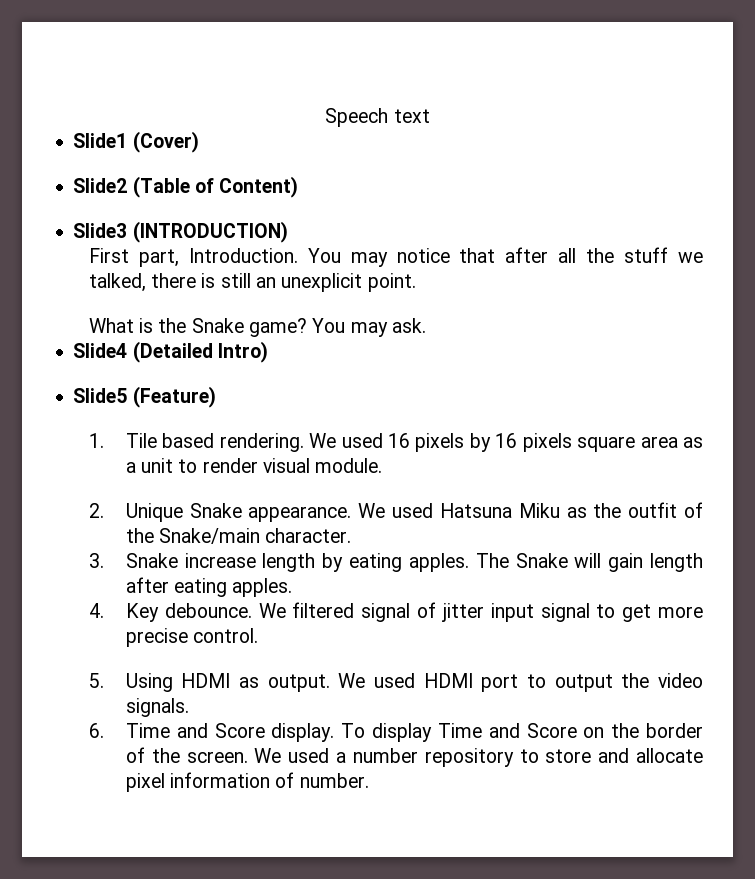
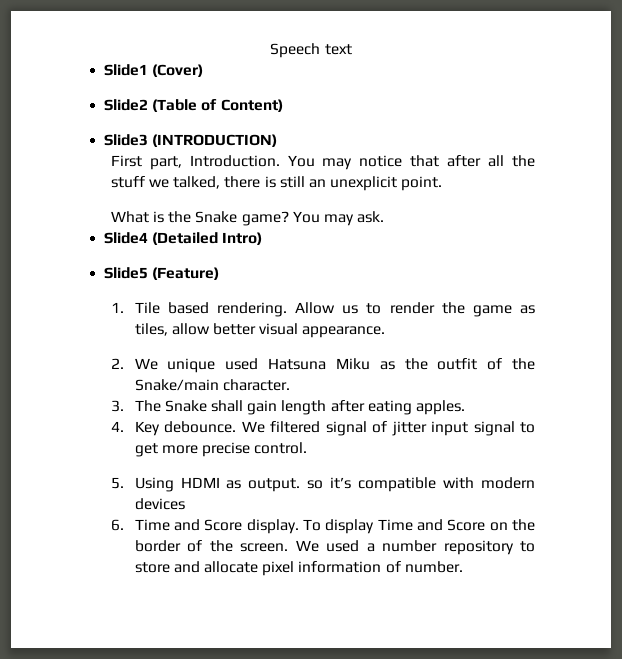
- We used 16 pixels by 16 pixels square area as a unit to render visual module.
- 2. Unique Snake appearance. We used Hatsuna Miku as the outfit of the Snake/main character.
+ Allow us to render the game as tiles, allow better visual appearance.
+ 2. We unique used Hatsuna Miku as the outfit of the Snake/main character.
- 3. Snake increase length by eating apples. The Snake will gain length after eating apples.
+ 3. The Snake shall gain length after eating apples.
- 5. Using HDMI as output. We used HDMI port to output the video signals.
+ 5. Using HDMI as output. so it’s compatible with modern devices

